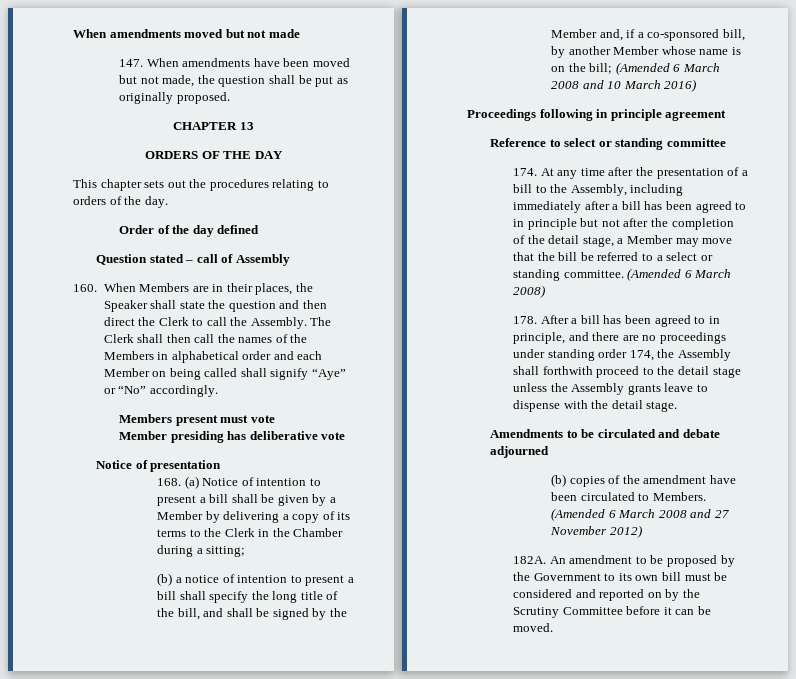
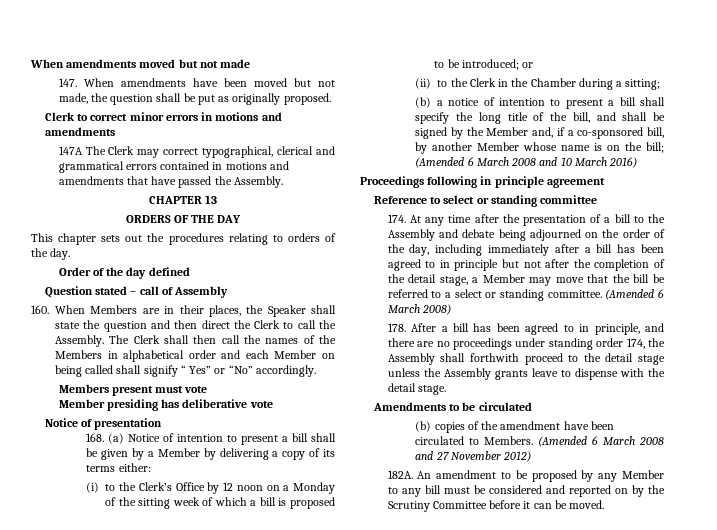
+ Clerk to correct minor errors in motions and amendments
+ 147A The Clerk may correct typographical, clerical and grammatical errors contained in motions and amendments that have passed the Assembly.
- The Clerk shall then call the names of the Members in alphabetical order and each Member on being called shall signify “Aye” or “No” accordingly.
+ The Clerk shall then call the names of the Members in alphabetical order and each Member on being called shall signify “ Yes” or “No” accordingly.
- 168. (a) Notice of intention to present a bill shall be given by a Member by delivering a copy of its terms to the Clerk in the Chamber during a sitting;
+ 168. (a) Notice of intention to present a bill shall be given by a Member by delivering a copy of its terms either:
+ (i) to the Clerk’s Office by 12 noon on a Monday of the sitting week of which a bill is proposed to be introduced; or
+ (ii) to the Clerk in the Chamber during a sitting;
- 174. At any time after the presentation of a bill to the Assembly, including immediately after a bill has been agreed to in principle but not after the completion of the detail stage, a Member may move that the bill be referred to a select or standing committee.
+ 174. At any time after the presentation of a bill to the Assembly and debate being adjourned on the order of the day, including immediately after a bill has been agreed to in principle but not after the completion of the detail stage, a Member may move that the bill be referred to a select or standing committee.
- Amendments to be circulated and debate adjourned
+ Amendments to be circulated
- An amendment to be proposed by the Government to its own bill must be considered and reported on by the Scrutiny Committee before it can be moved.
+ An amendment to be proposed by any Member to any bill must be considered and reported on by the Scrutiny Committee before it can be moved.

